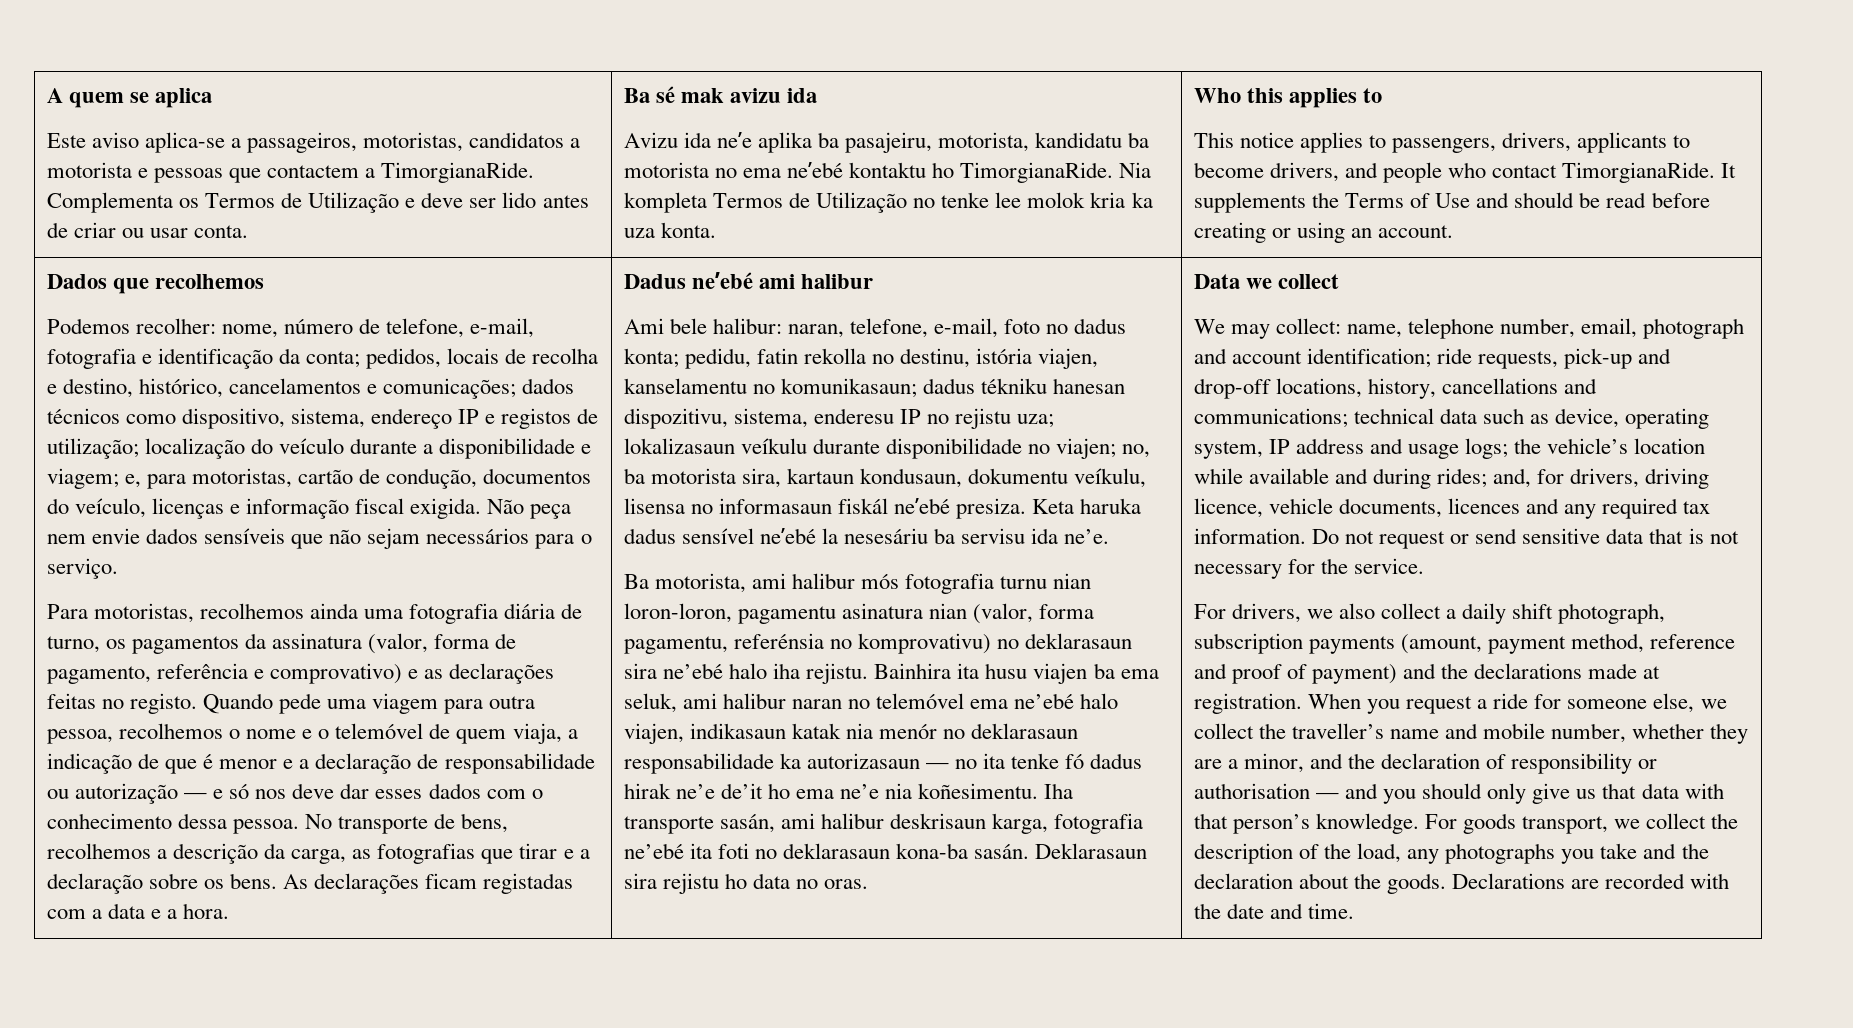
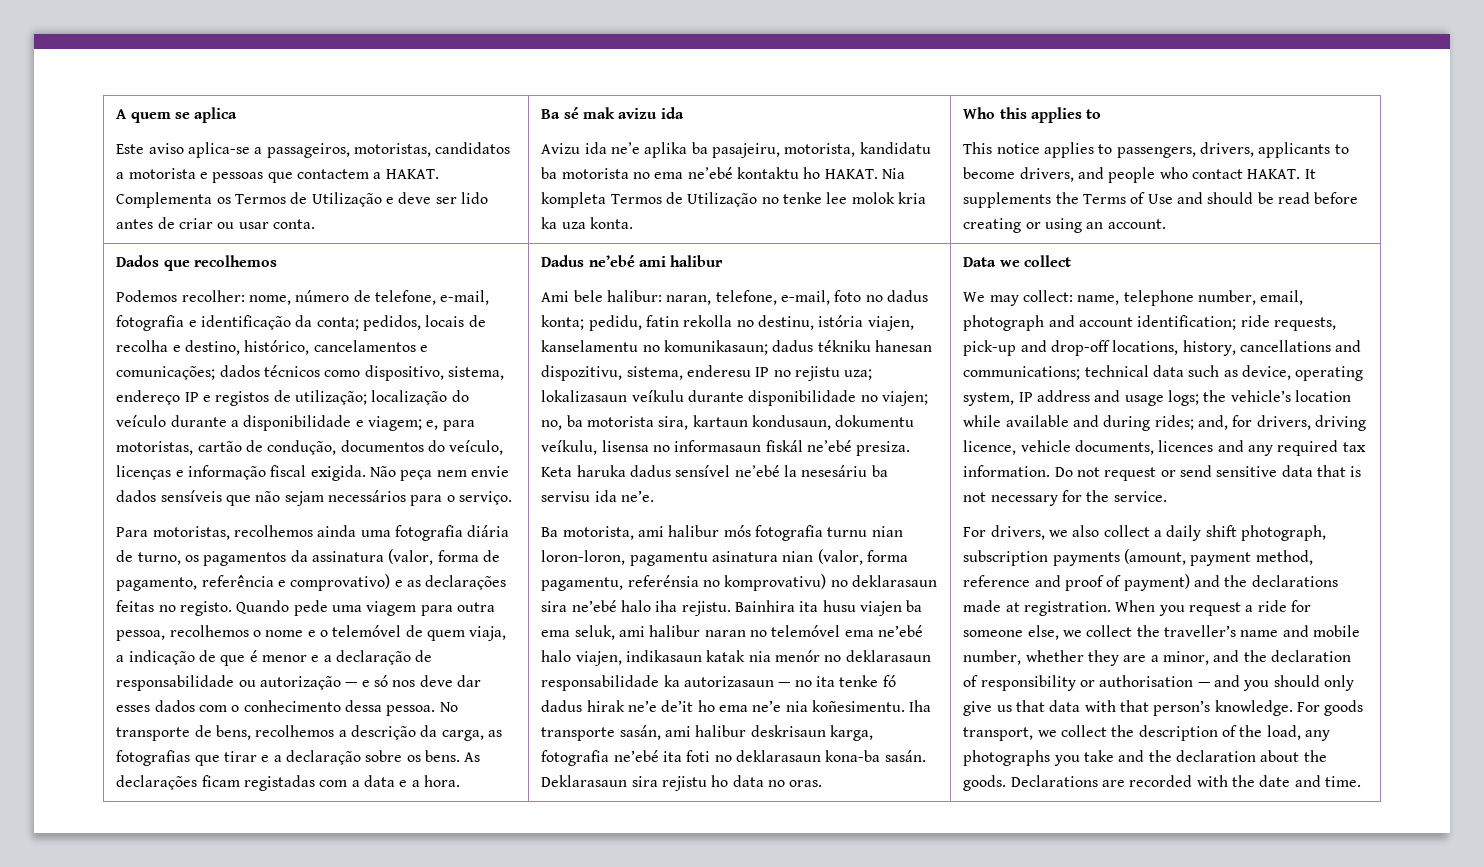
- Este aviso aplica-se a passageiros, motoristas, candidatos a motorista e pessoas que contactem a TimorgianaRide.
+ Este aviso aplica-se a passageiros, motoristas, candidatos a motorista e pessoas que contactem a HAKAT.
- Avizu ida neʼe aplika ba pasajeiru, motorista, kandidatu ba motorista no ema neʼebé kontaktu ho TimorgianaRide.
+ Avizu ida neʼe aplika ba pasajeiru, motorista, kandidatu ba motorista no ema neʼebé kontaktu ho HAKAT.
- This notice applies to passengers, drivers, applicants to become drivers, and people who contact TimorgianaRide.
+ This notice applies to passengers, drivers, applicants to become drivers, and people who contact HAKAT.

